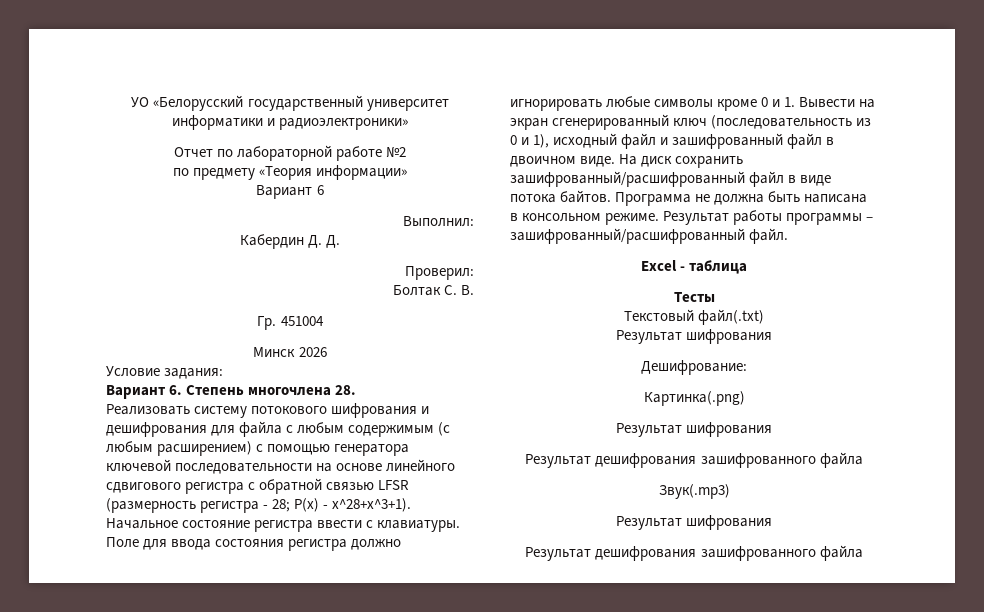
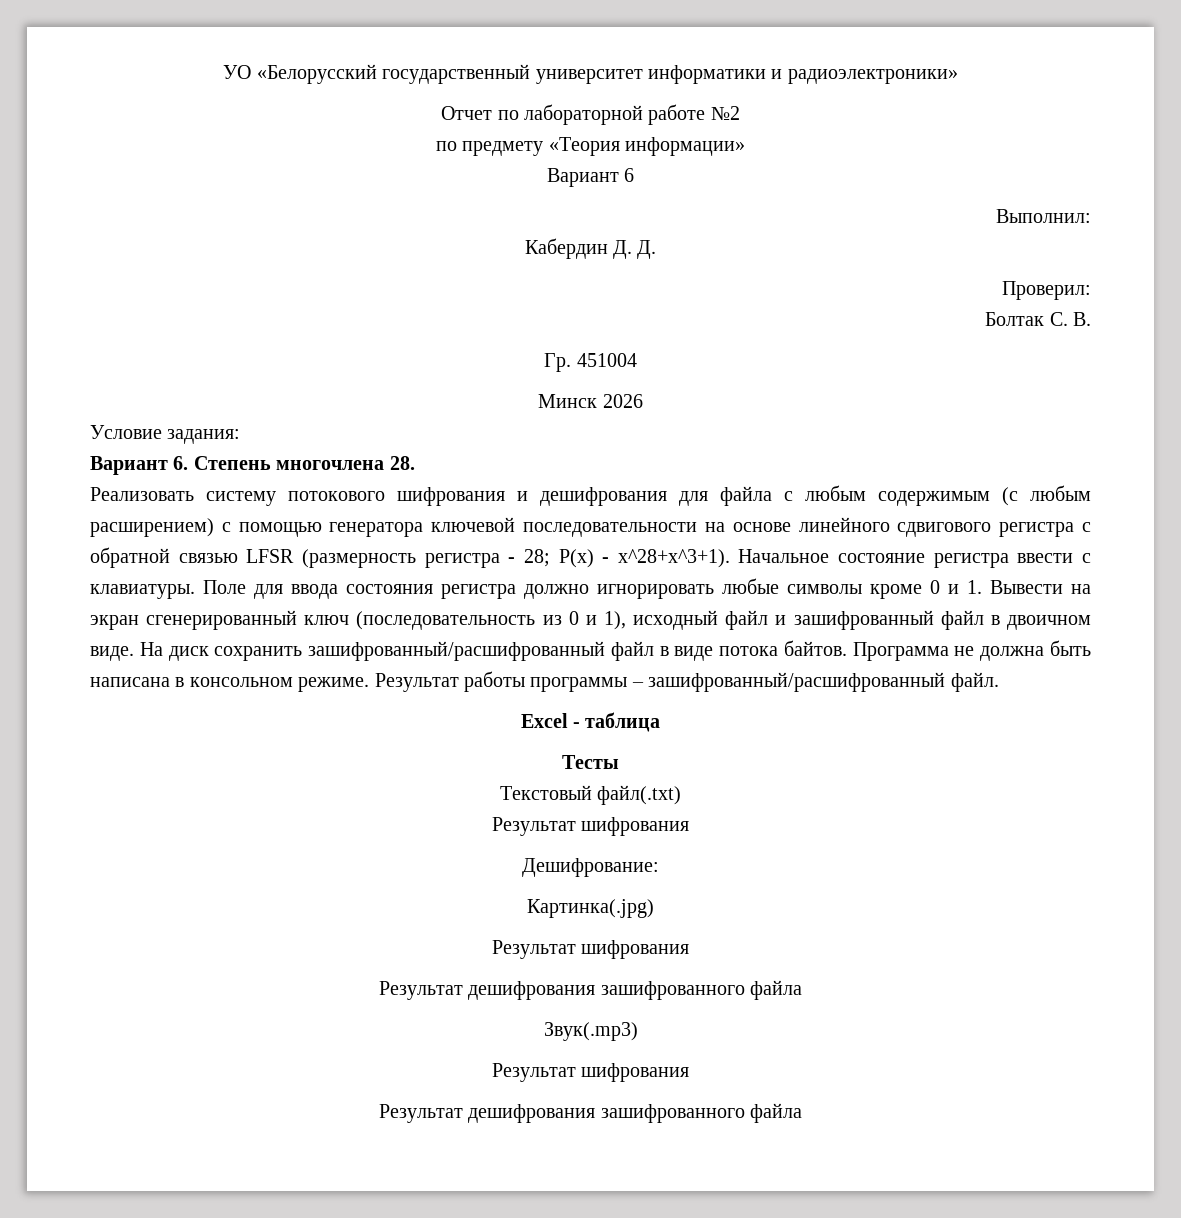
- Картинка(.png)
+ Картинка(.jpg)

